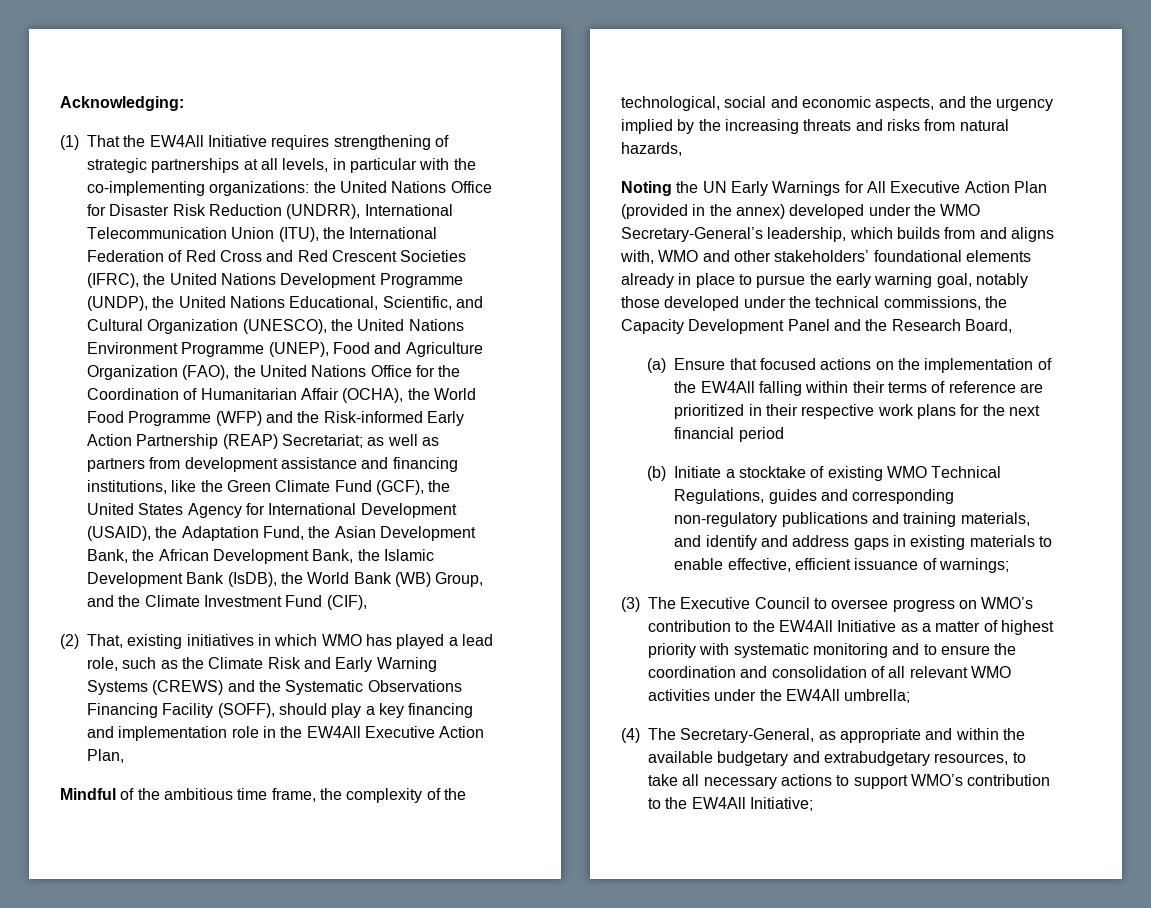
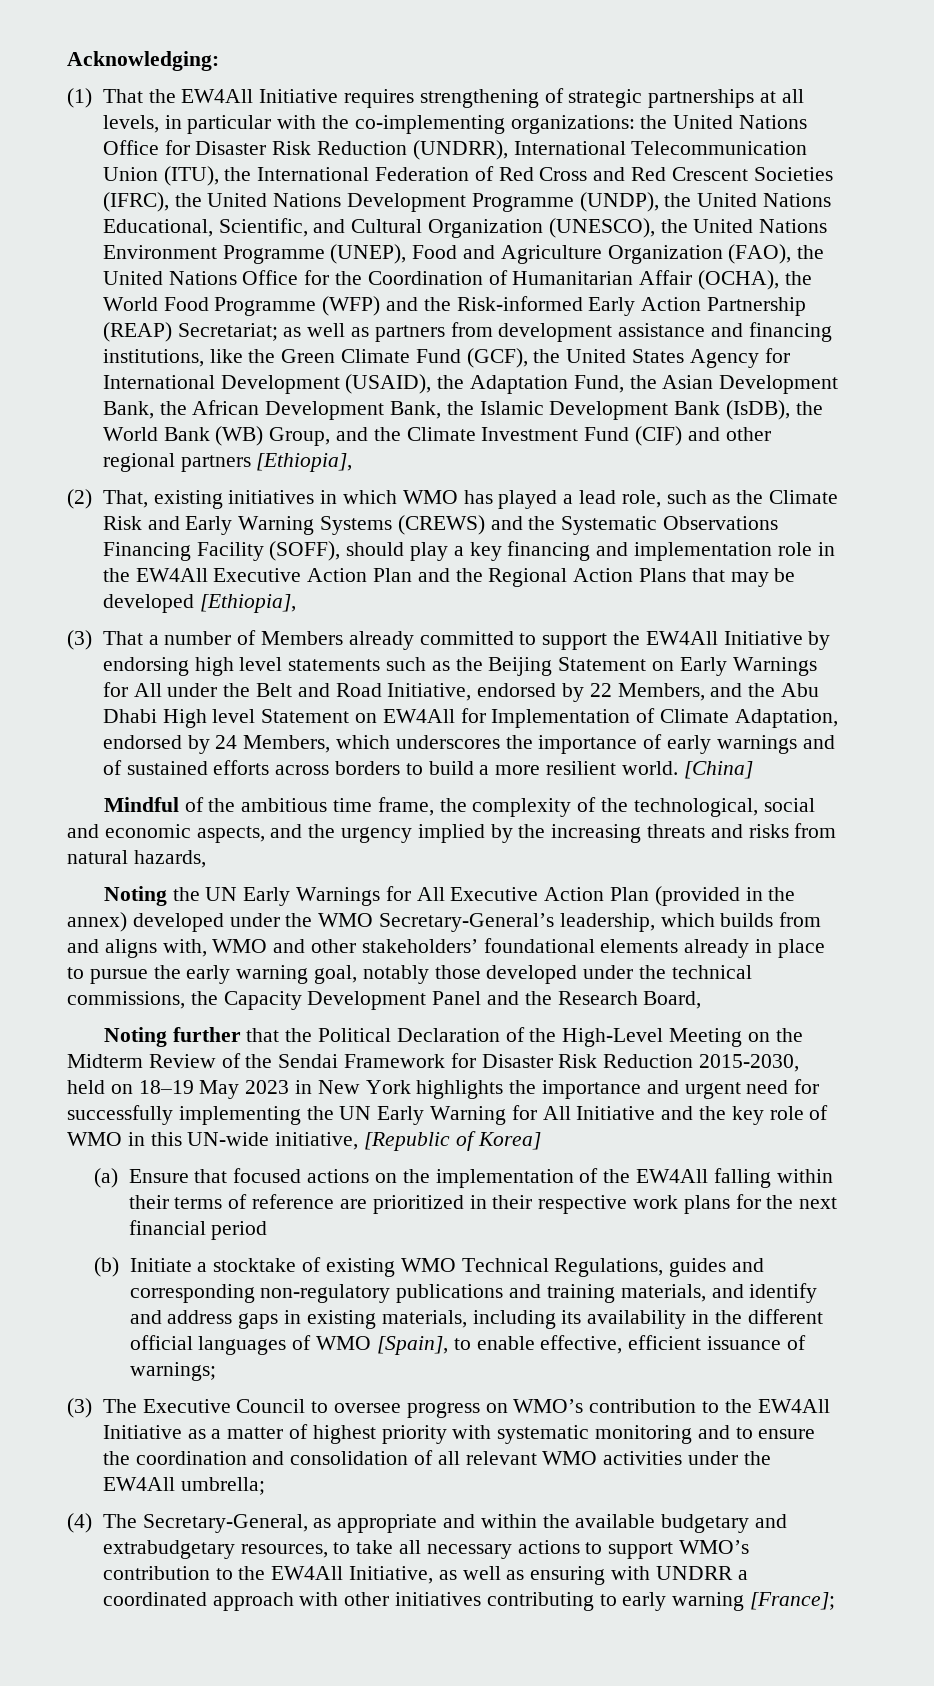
- as well as partners from development assistance and financing institutions, like the Green Climate Fund (GCF), the United States Agency for International Development (USAID), the Adaptation Fund, the Asian Development Bank, the African Development Bank, the Islamic Development Bank (IsDB), the World Bank (WB) Group, and the Climate Investment Fund (CIF),
+ as well as partners from development assistance and financing institutions, like the Green Climate Fund (GCF), the United States Agency for International Development (USAID), the Adaptation Fund, the Asian Development Bank, the African Development Bank, the Islamic Development Bank (IsDB), the World Bank (WB) Group, and the Climate Investment Fund (CIF) and other regional partners [Ethiopia],
- (2) That, existing initiatives in which WMO has played a lead role, such as the Climate Risk and Early Warning Systems (CREWS) and the Systematic Observations Financing Facility (SOFF), should play a key financing and implementation role in the EW4All Executive Action Plan,
+ (2) That, existing initiatives in which WMO has played a lead role, such as the Climate Risk and Early Warning Systems (CREWS) and the Systematic Observations Financing Facility (SOFF), should play a key financing and implementation role in the EW4All Executive Action Plan and the Regional Action Plans that may be developed [Ethiopia],
+ (3) That a number of Members already committed to support the EW4All Initiative by endorsing high level statements such as the Beijing Statement on Early Warnings for All under the Belt and Road Initiative, endorsed by 22 Members, and the Abu Dhabi High level Statement on EW4All for Implementation of Climate Adaptation, endorsed by 24 Members, which underscores the importance of early warnings and of sustained efforts across borders to build a more resilient world. [China]
+ Noting further that the Political Declaration of the High-Level Meeting on the Midterm Review of the Sendai Framework for Disaster Risk Reduction 2015-2030, held on 18–19 May 2023 in New York highlights the importance and urgent need for successfully implementing the UN Early Warning for All Initiative and the key role of WMO in this UN-wide initiative, [Republic of Korea]
- (b) Initiate a stocktake of existing WMO Technical Regulations, guides and corresponding non-regulatory publications and training materials, and identify and address gaps in existing materials to enable effective, efficient issuance of warnings;
+ (b) Initiate a stocktake of existing WMO Technical Regulations, guides and corresponding non-regulatory publications and training materials, and identify and address gaps in existing materials, including its availability in the different official languages of WMO [Spain], to enable effective, efficient issuance of warnings;
- (4) The Secretary-General, as appropriate and within the available budgetary and extrabudgetary resources, to take all necessary actions to support WMO’s contribution to the EW4All Initiative;
+ (4) The Secretary-General, as appropriate and within the available budgetary and extrabudgetary resources, to take all necessary actions to support WMO’s contribution to the EW4All Initiative, as well as ensuring with UNDRR a coordinated approach with other initiatives contributing to early warning [France];

